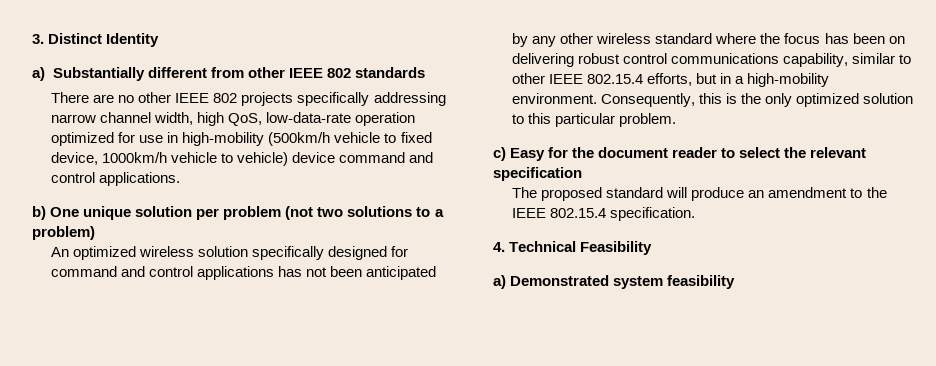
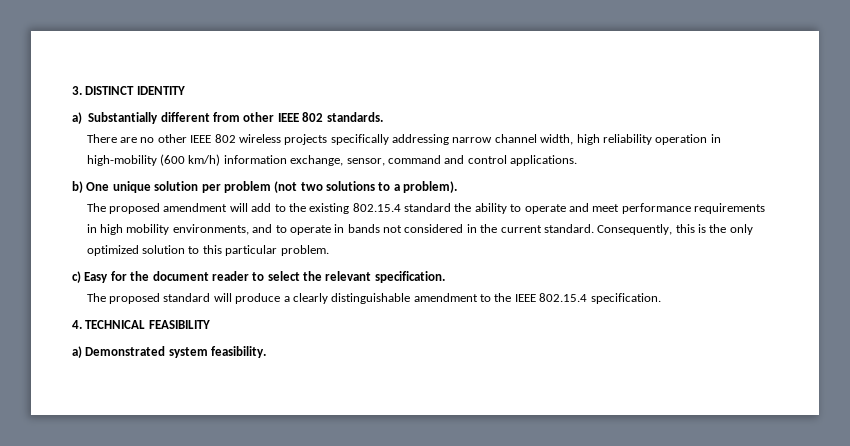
- 3. Distinct Identity
+ 3. DISTINCT IDENTITY
- a) Substantially different from other IEEE 802 standards
+ a) Substantially different from other IEEE 802 standards.
- There are no other IEEE 802 projects specifically addressing narrow channel width, high QoS, low-data-rate operation optimized for use in high-mobility (500km/h vehicle to fixed device, 1000km/h vehicle to vehicle) device command and control applications.
+ There are no other IEEE 802 wireless projects specifically addressing narrow channel width, high reliability operation in high-mobility (600 km/h) information exchange, sensor, command and control applications.
- b) One unique solution per problem (not two solutions to a problem)
- An optimized wireless solution specifically designed for command and control applications has not been anticipated by any other wireless standard where the focus has been on delivering robust control communications capability, similar to other IEEE 802.15.4 efforts, but in a high-mobility environment.
+ b) One unique solution per problem (not two solutions to a problem).
+ The proposed amendment will add to the existing 802.15.4 standard the ability to operate and meet performance requirements in high mobility environments, and to operate in bands not considered in the current standard.
- c) Easy for the document reader to select the relevant specification
+ c) Easy for the document reader to select the relevant specification.
- The proposed standard will produce an amendment to the IEEE 802.15.4 specification.
+ The proposed standard will produce a clearly distinguishable amendment to the IEEE 802.15.4 specification.
- 4. Technical Feasibility
+ 4. TECHNICAL FEASIBILITY
- a) Demonstrated system feasibility
+ a) Demonstrated system feasibility.

